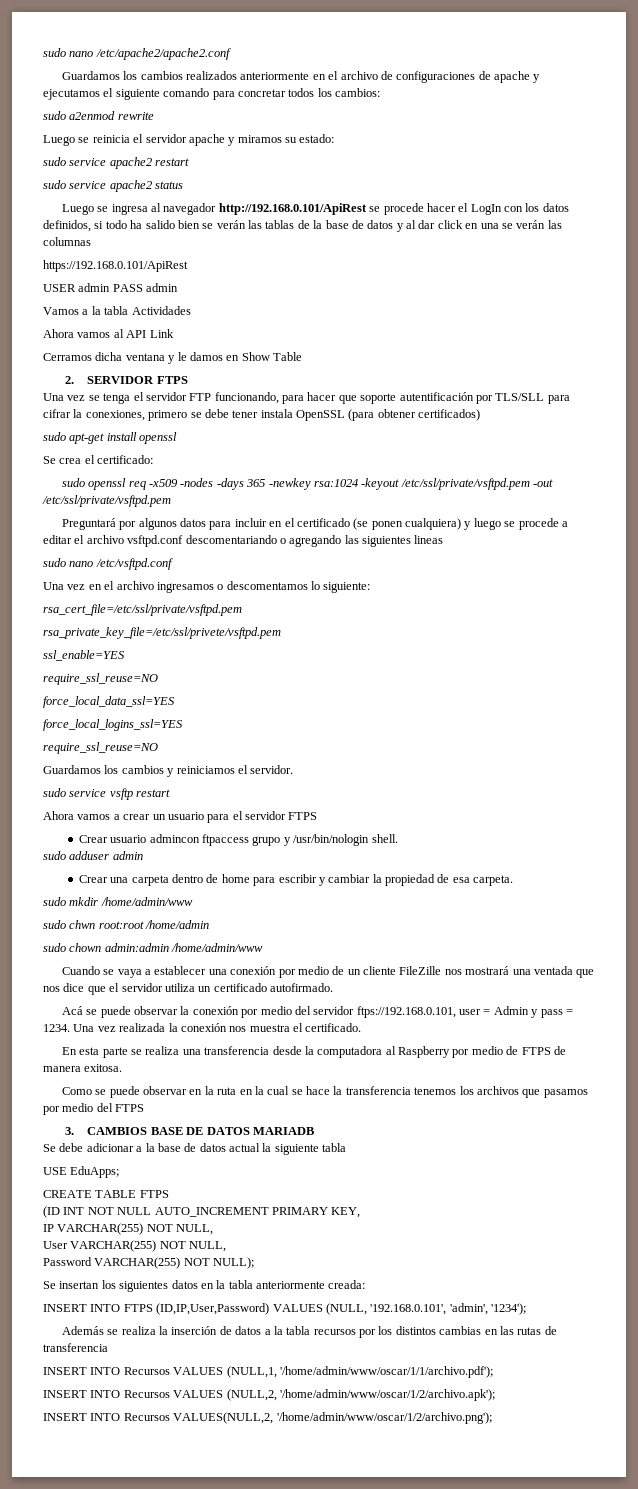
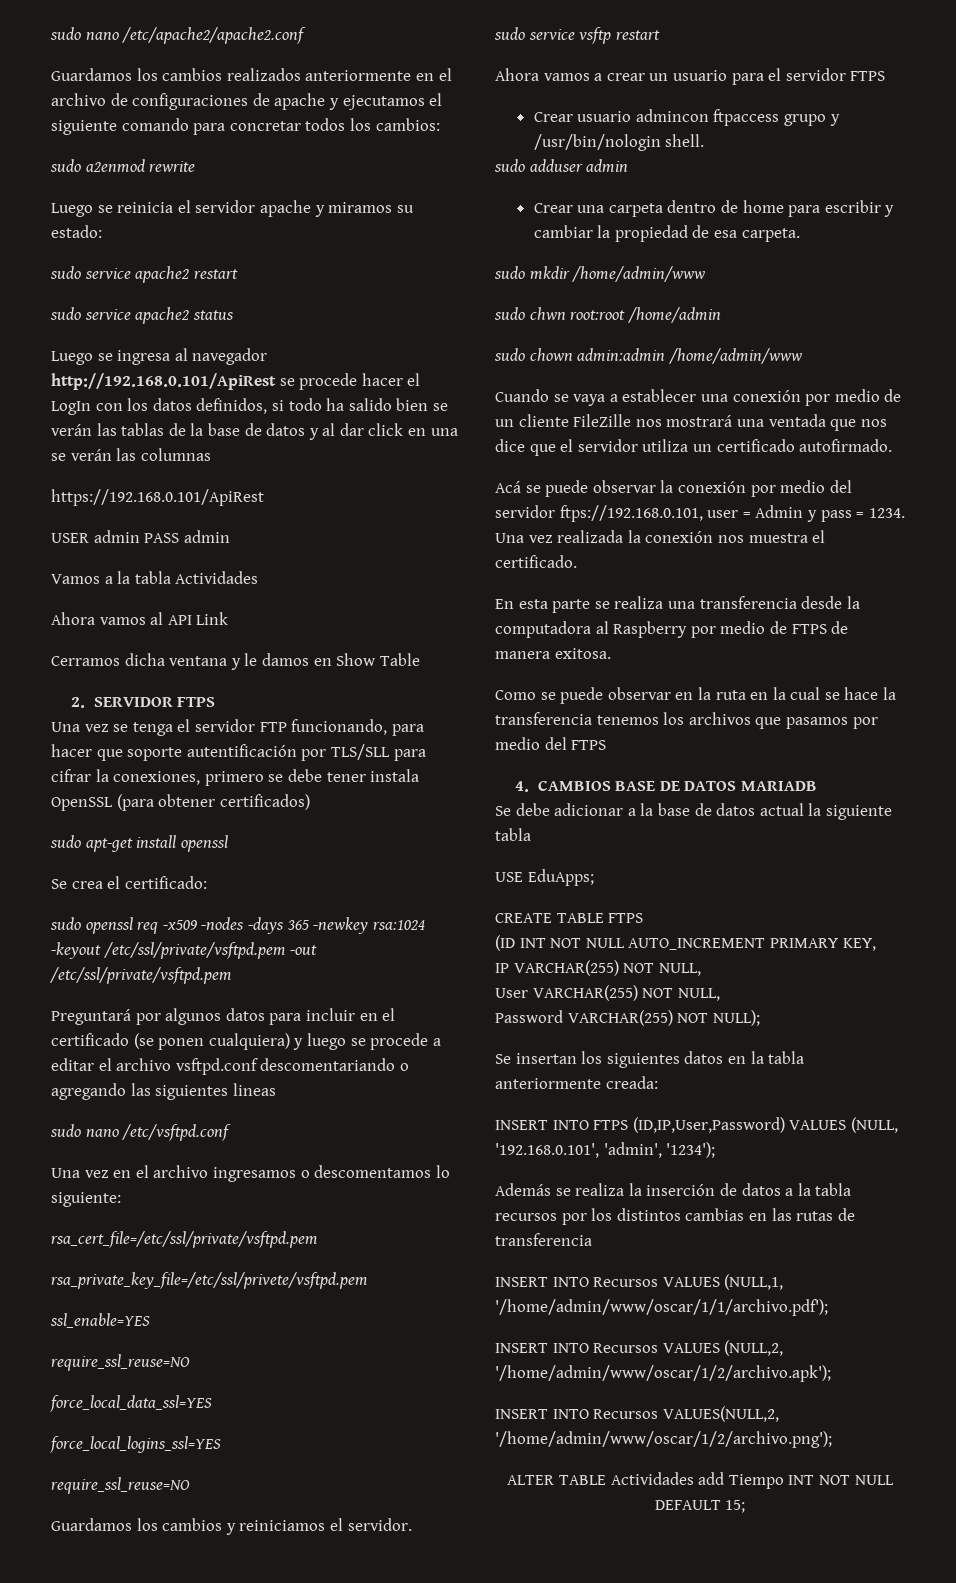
- 3. CAMBIOS BASE DE DATOS MARIADB
+ 4. CAMBIOS BASE DE DATOS MARIADB
+ ALTER TABLE Actividades add Tiempo INT NOT NULL DEFAULT 15;

